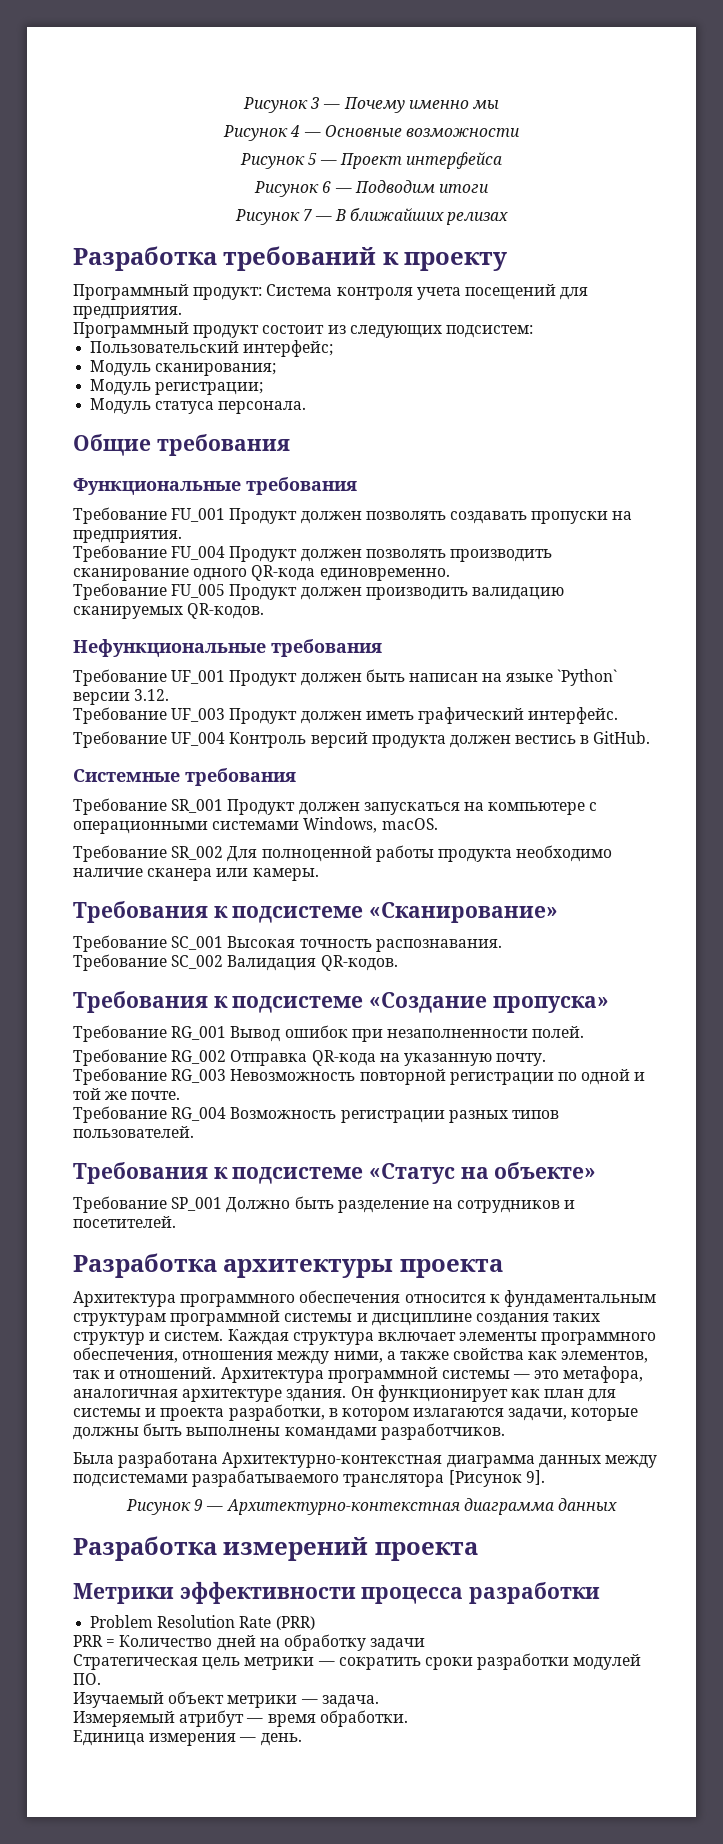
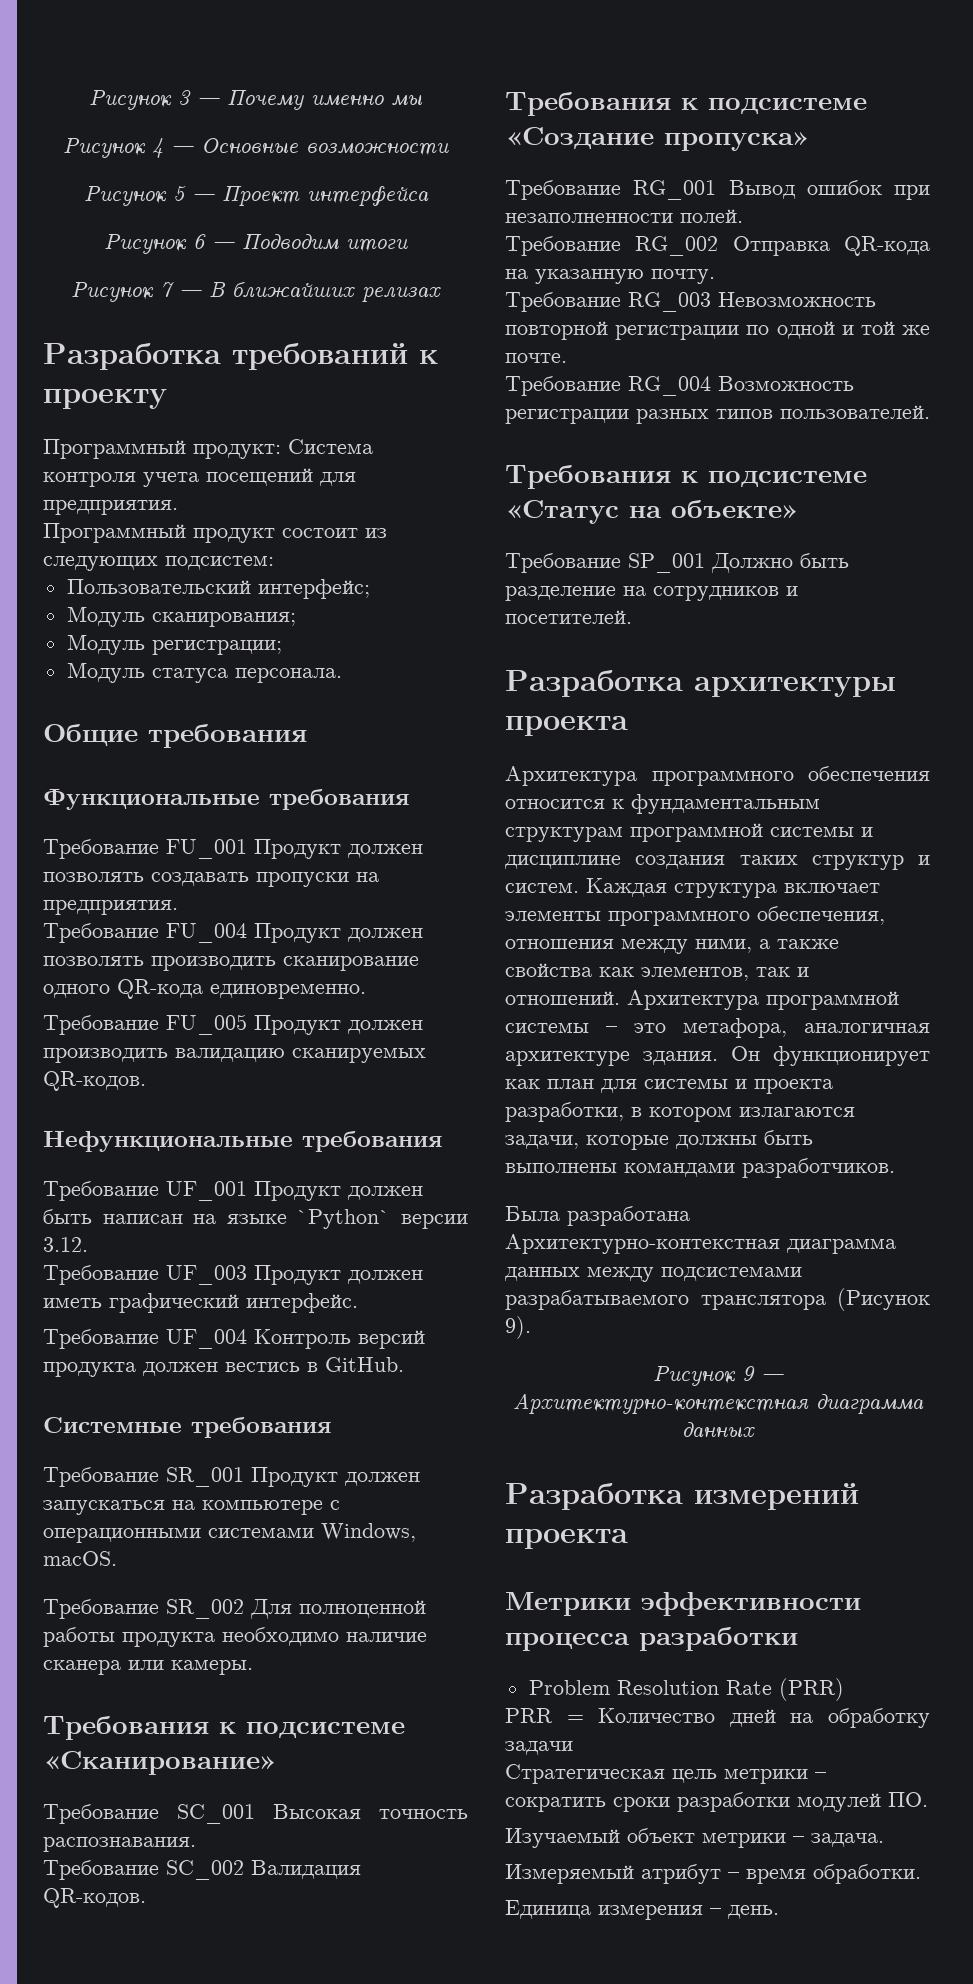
- Архитектура программной системы — это метафора, аналогичная архитектуре здания.
+ Архитектура программной системы – это метафора, аналогичная архитектуре здания.
- Была разработана Архитектурно-контекстная диаграмма данных между подсистемами разрабатываемого транслятора [Рисунок 9].
+ Была разработана Архитектурно-контекстная диаграмма данных между подсистемами разрабатываемого транслятора (Рисунок 9).
- Стратегическая цель метрики — сократить сроки разработки модулей ПО.
+ Стратегическая цель метрики – сократить сроки разработки модулей ПО.
- Изучаемый объект метрики — задача.
+ Изучаемый объект метрики – задача.
- Измеряемый атрибут — время обработки.
+ Измеряемый атрибут – время обработки.
- Единица измерения — день.
+ Единица измерения – день.

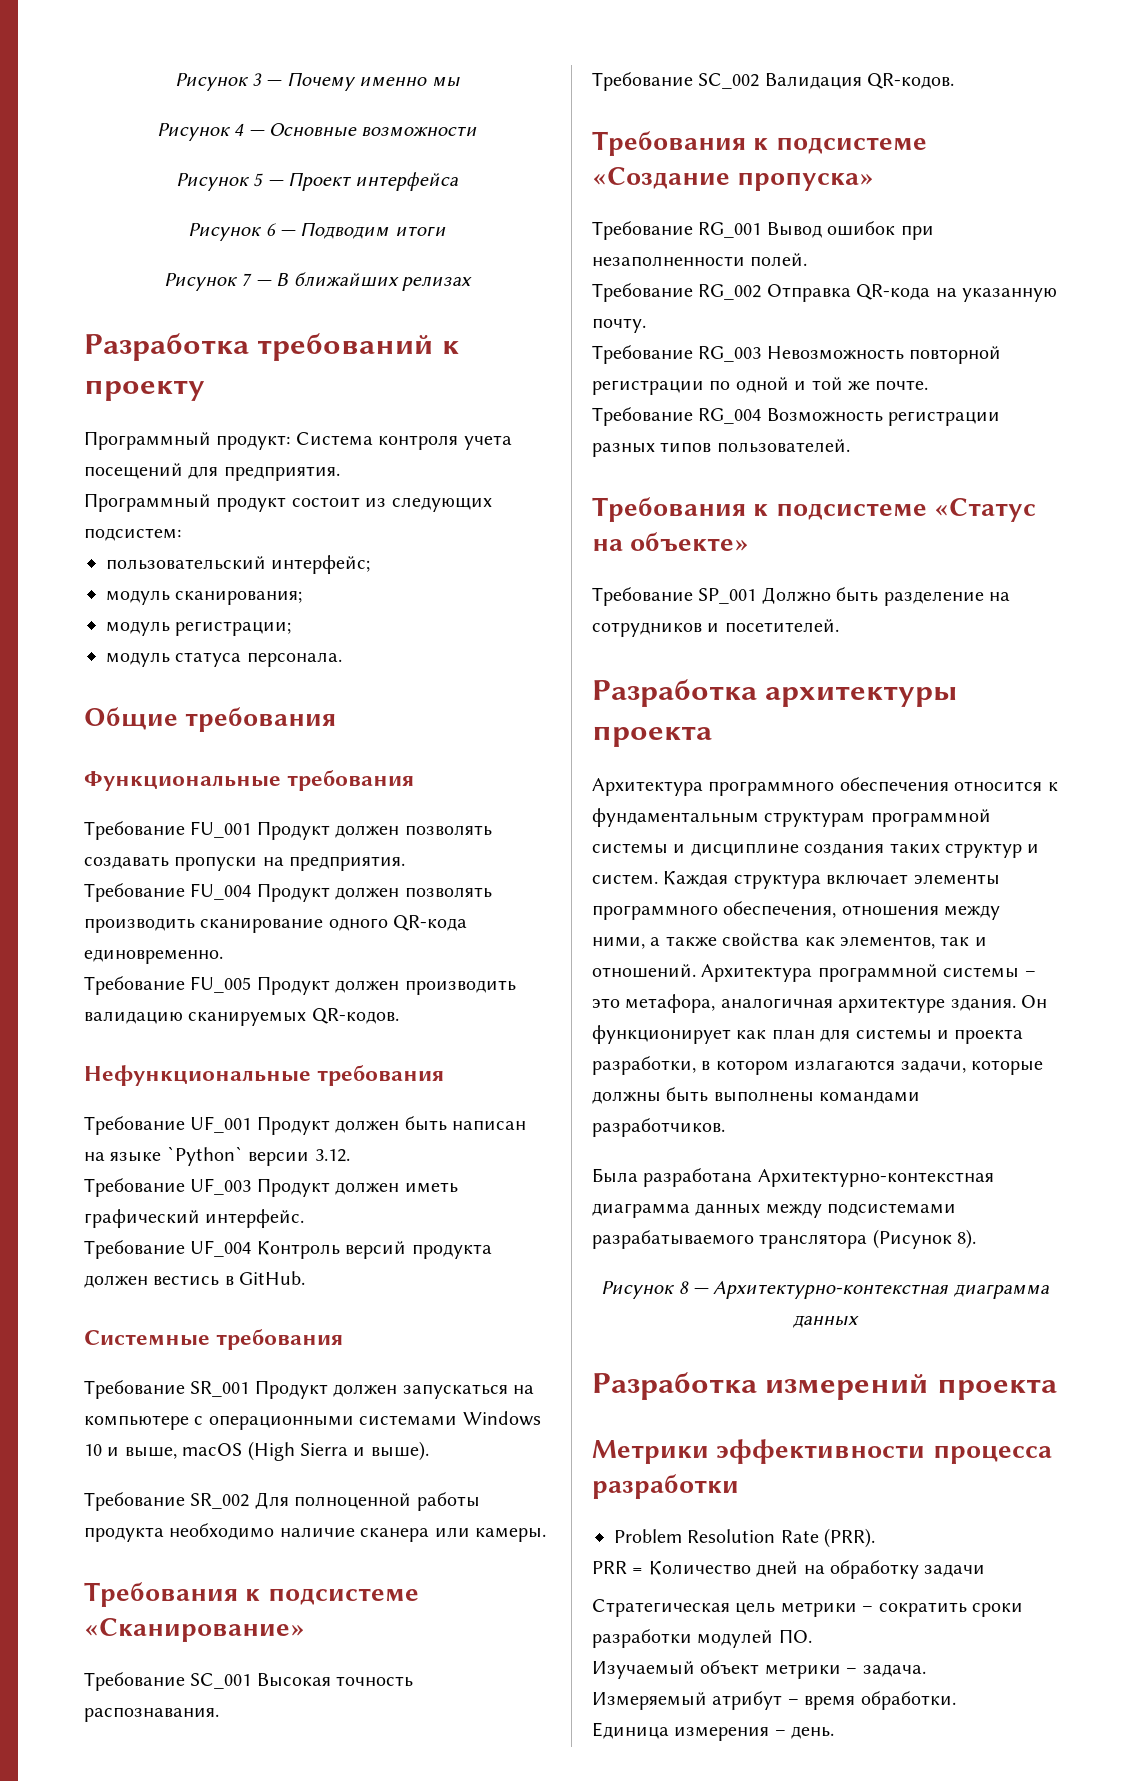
- Пользовательский интерфейс;
+ пользовательский интерфейс;
- Модуль сканирования;
+ модуль сканирования;
- Модуль регистрации;
+ модуль регистрации;
- Модуль статуса персонала.
+ модуль статуса персонала.
- Требование SR_001 Продукт должен запускаться на компьютере с операционными системами Windows, macOS.
+ Требование SR_001 Продукт должен запускаться на компьютере с операционными системами Windows 10 и выше, macOS (High Sierra и выше).
- Была разработана Архитектурно-контекстная диаграмма данных между подсистемами разрабатываемого транслятора (Рисунок 9).
- Рисунок 9 — Архитектурно-контекстная диаграмма данных
+ Была разработана Архитектурно-контекстная диаграмма данных между подсистемами разрабатываемого транслятора (Рисунок 8).
+ Рисунок 8 — Архитектурно-контекстная диаграмма данных
- Problem Resolution Rate (PRR)
+ Problem Resolution Rate (PRR).

